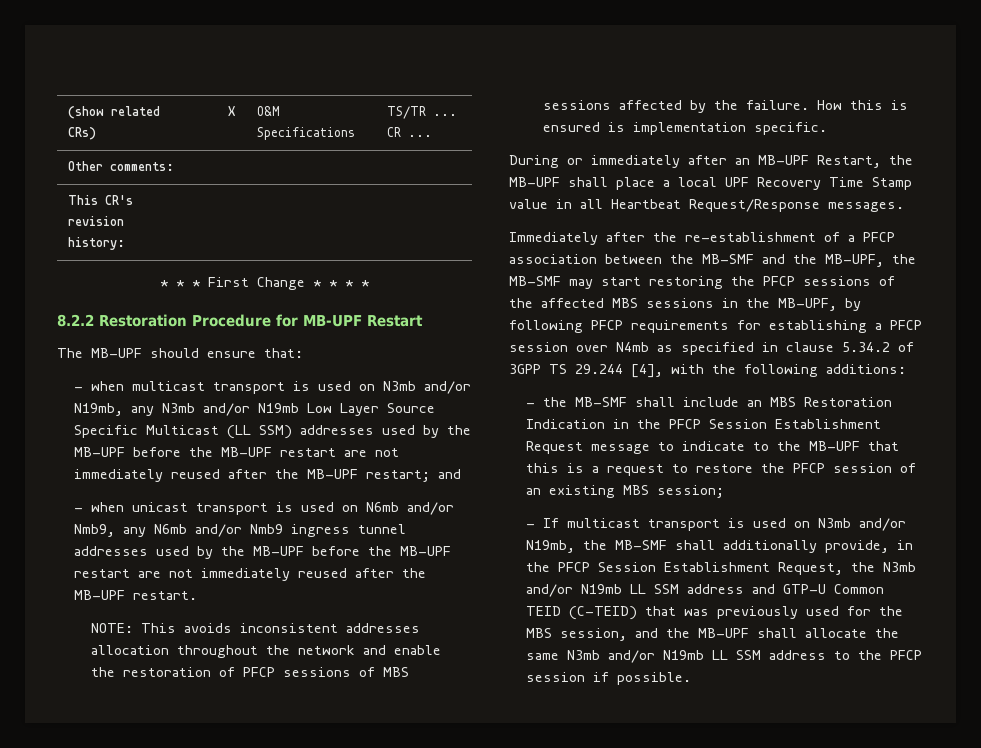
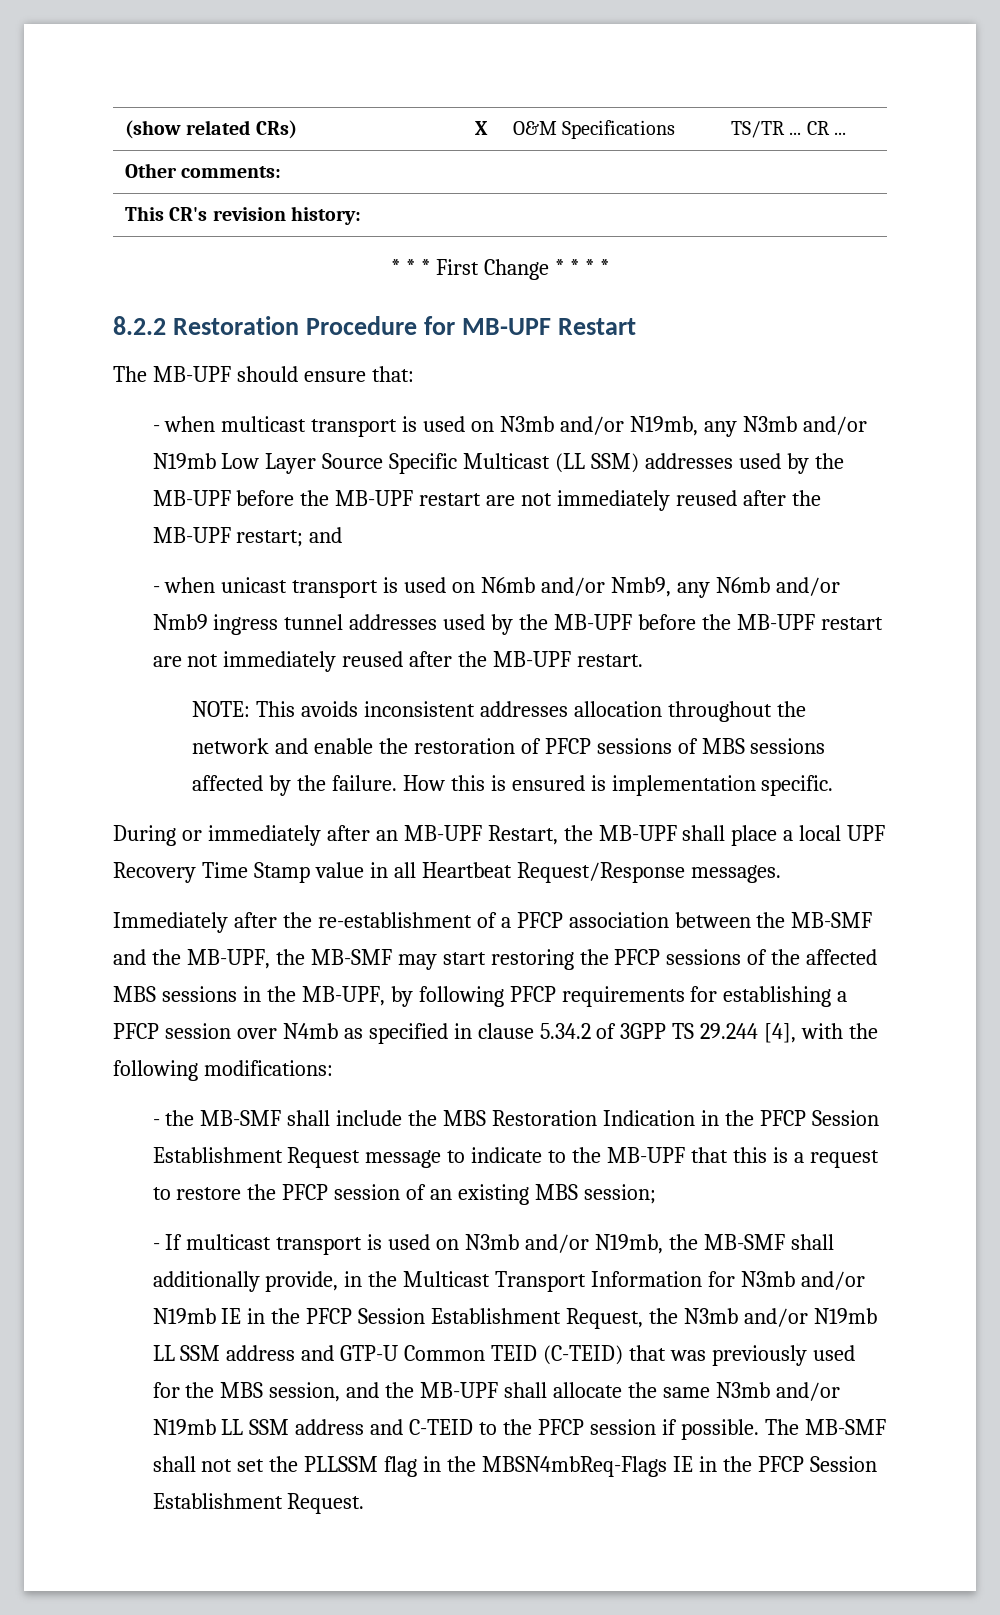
- Immediately after the re-establishment of a PFCP association between the MB-SMF and the MB-UPF, the MB-SMF may start restoring the PFCP sessions of the affected MBS sessions in the MB-UPF, by following PFCP requirements for establishing a PFCP session over N4mb as specified in clause 5.34.2 of 3GPP TS 29.244 [4], with the following additions:
+ Immediately after the re-establishment of a PFCP association between the MB-SMF and the MB-UPF, the MB-SMF may start restoring the PFCP sessions of the affected MBS sessions in the MB-UPF, by following PFCP requirements for establishing a PFCP session over N4mb as specified in clause 5.34.2 of 3GPP TS 29.244 [4], with the following modifications:
- - the MB-SMF shall include an MBS Restoration Indication in the PFCP Session Establishment Request message to indicate to the MB-UPF that this is a request to restore the PFCP session of an existing MBS session;
+ - the MB-SMF shall include the MBS Restoration Indication in the PFCP Session Establishment Request message to indicate to the MB-UPF that this is a request to restore the PFCP session of an existing MBS session;
- - If multicast transport is used on N3mb and/or N19mb, the MB-SMF shall additionally provide, in the PFCP Session Establishment Request, the N3mb and/or N19mb LL SSM address and GTP-U Common TEID (C-TEID) that was previously used for the MBS session, and the MB-UPF shall allocate the same N3mb and/or N19mb LL SSM address to the PFCP session if possible.
+ - If multicast transport is used on N3mb and/or N19mb, the MB-SMF shall additionally provide, in the Multicast Transport Information for N3mb and/or N19mb IE in the PFCP Session Establishment Request, the N3mb and/or N19mb LL SSM address and GTP-U Common TEID (C-TEID) that was previously used for the MBS session, and the MB-UPF shall allocate the same N3mb and/or N19mb LL SSM address and C-TEID to the PFCP session if possible.
+ The MB-SMF shall not set the PLLSSM flag in the MBSN4mbReq-Flags IE in the PFCP Session Establishment Request.

